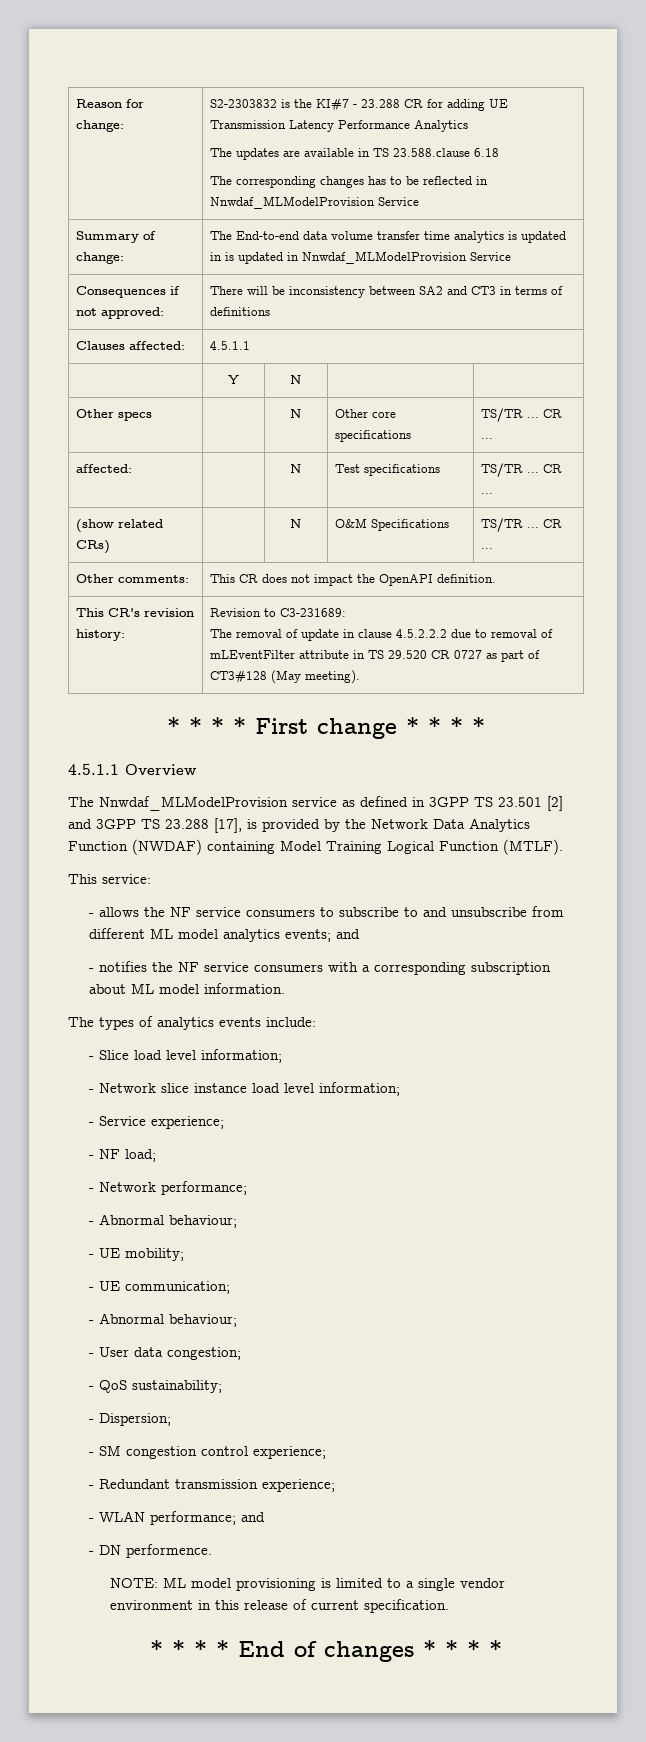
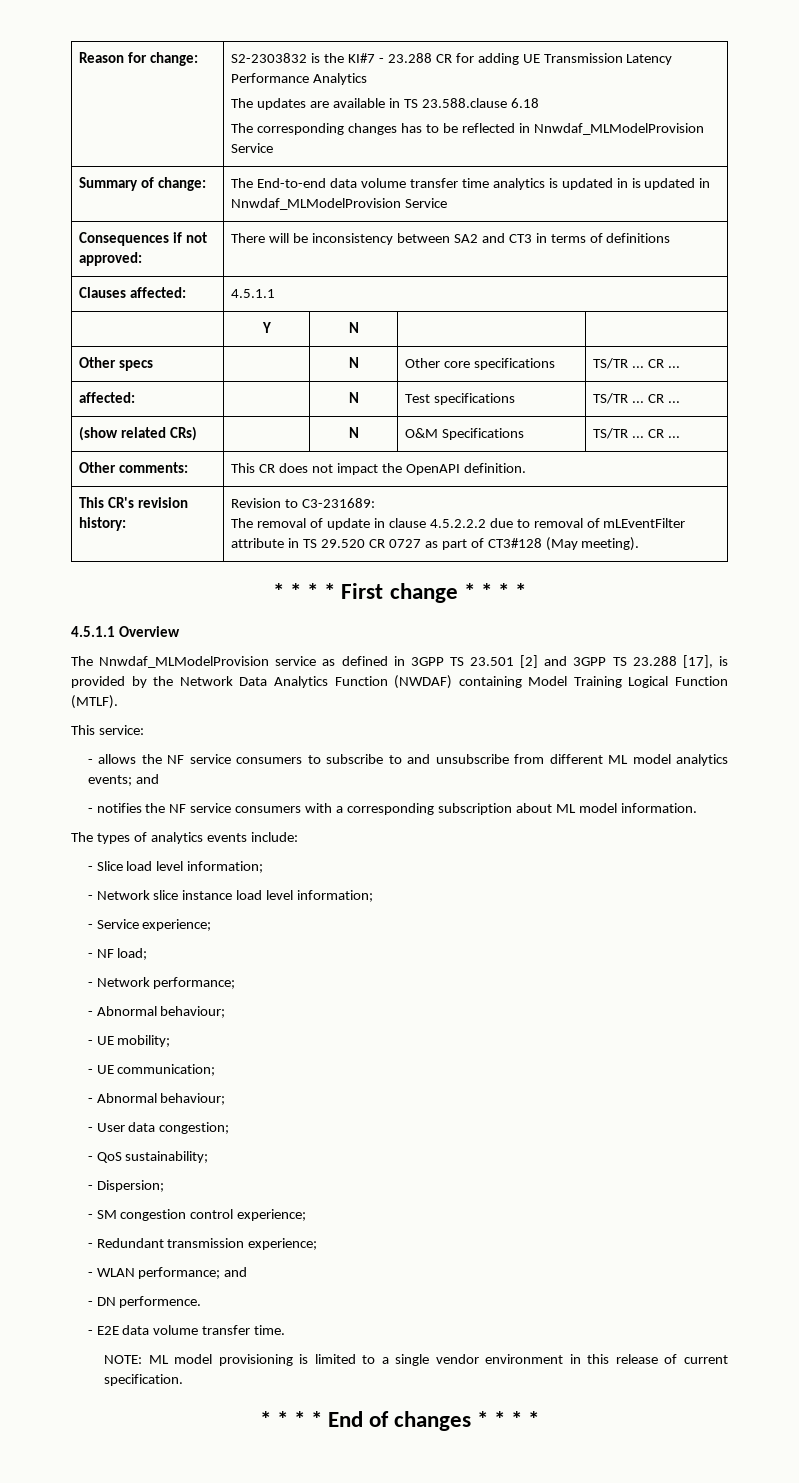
+ - E2E data volume transfer time.

